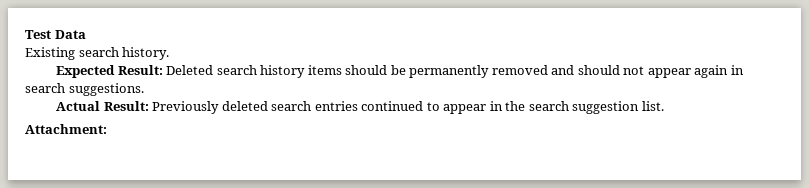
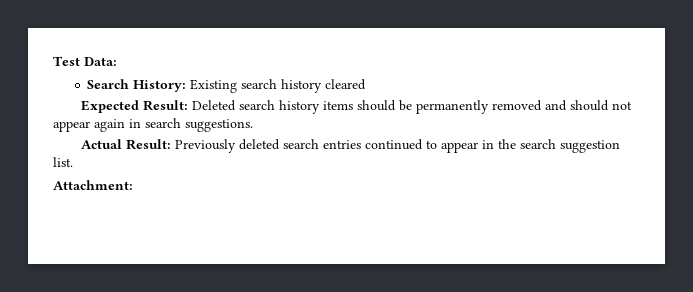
- Test Data
- Existing search history.
+ Test Data:
+ Search History: Existing search history cleared

